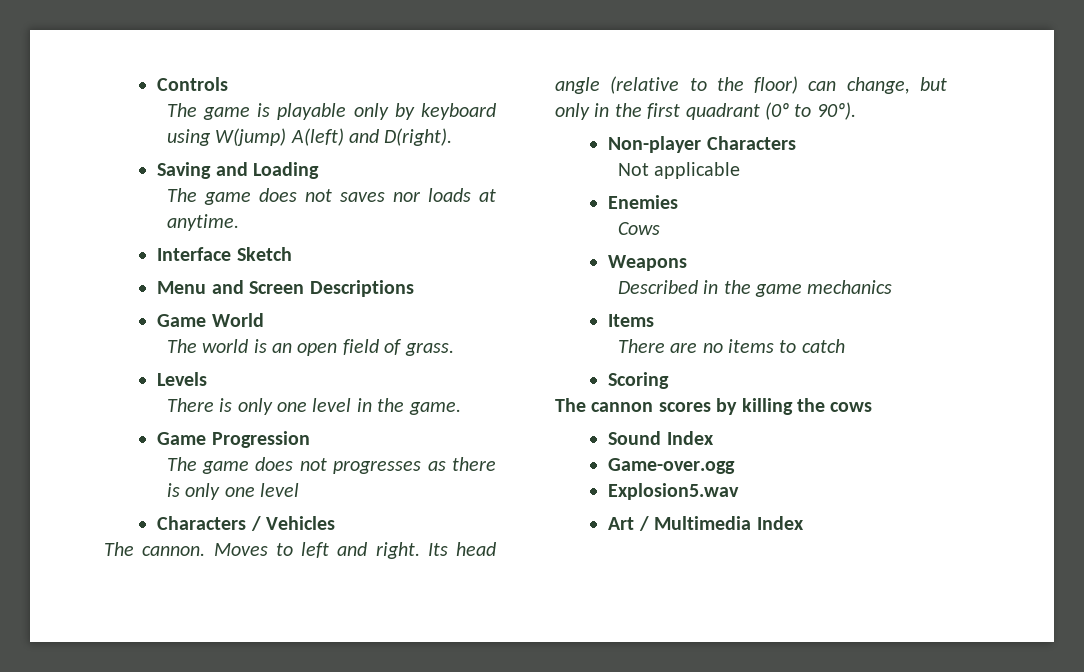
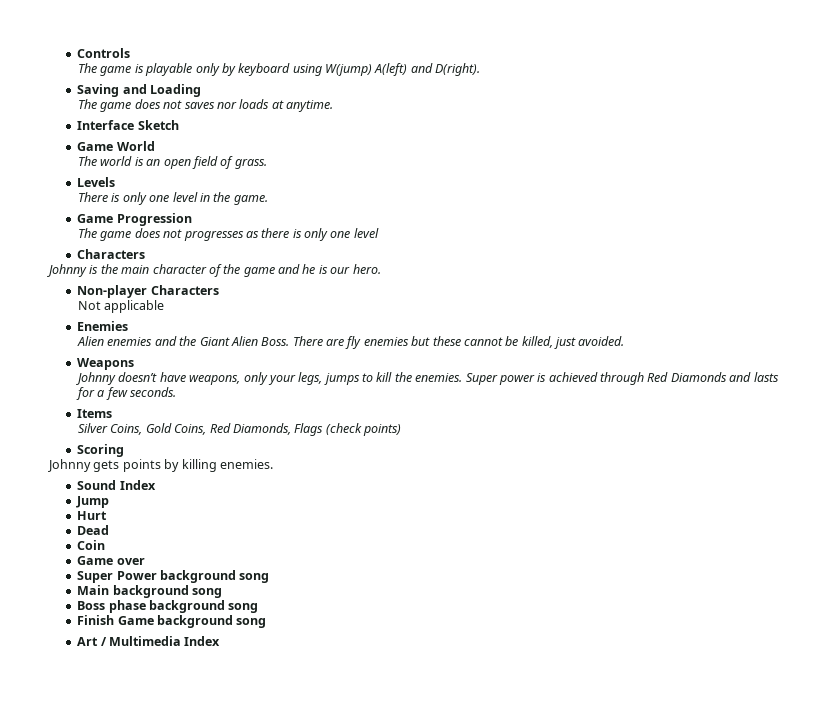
- Menu and Screen Descriptions
  The game does not progresses as there is only one level
- Characters / Vehicles
- The cannon. Moves to left and right. Its head angle (relative to the floor) can change, but only in the first quadrant (0º to 90º).
+ Characters
+ Johnny is the main character of the game and he is our hero.
- Cows
+ Alien enemies and the Giant Alien Boss. There are fly enemies but these cannot be killed, just avoided.
  Weapons
- Described in the game mechanics
+ Johnny doesn’t have weapons, only your legs, jumps to kill the enemies. Super power is achieved through Red Diamonds and lasts for a few seconds.
  Items
- There are no items to catch
+ Silver Coins, Gold Coins, Red Diamonds, Flags (check points)
  Scoring
- The cannon scores by killing the cows
+ Johnny gets points by killing enemies.
  Sound Index
- Game-over.ogg
- Explosion5.wav
+ Jump
+ Hurt
+ Dead
+ Coin
+ Game over
+ Super Power background song
+ Main background song
+ Boss phase background song
+ Finish Game background song

